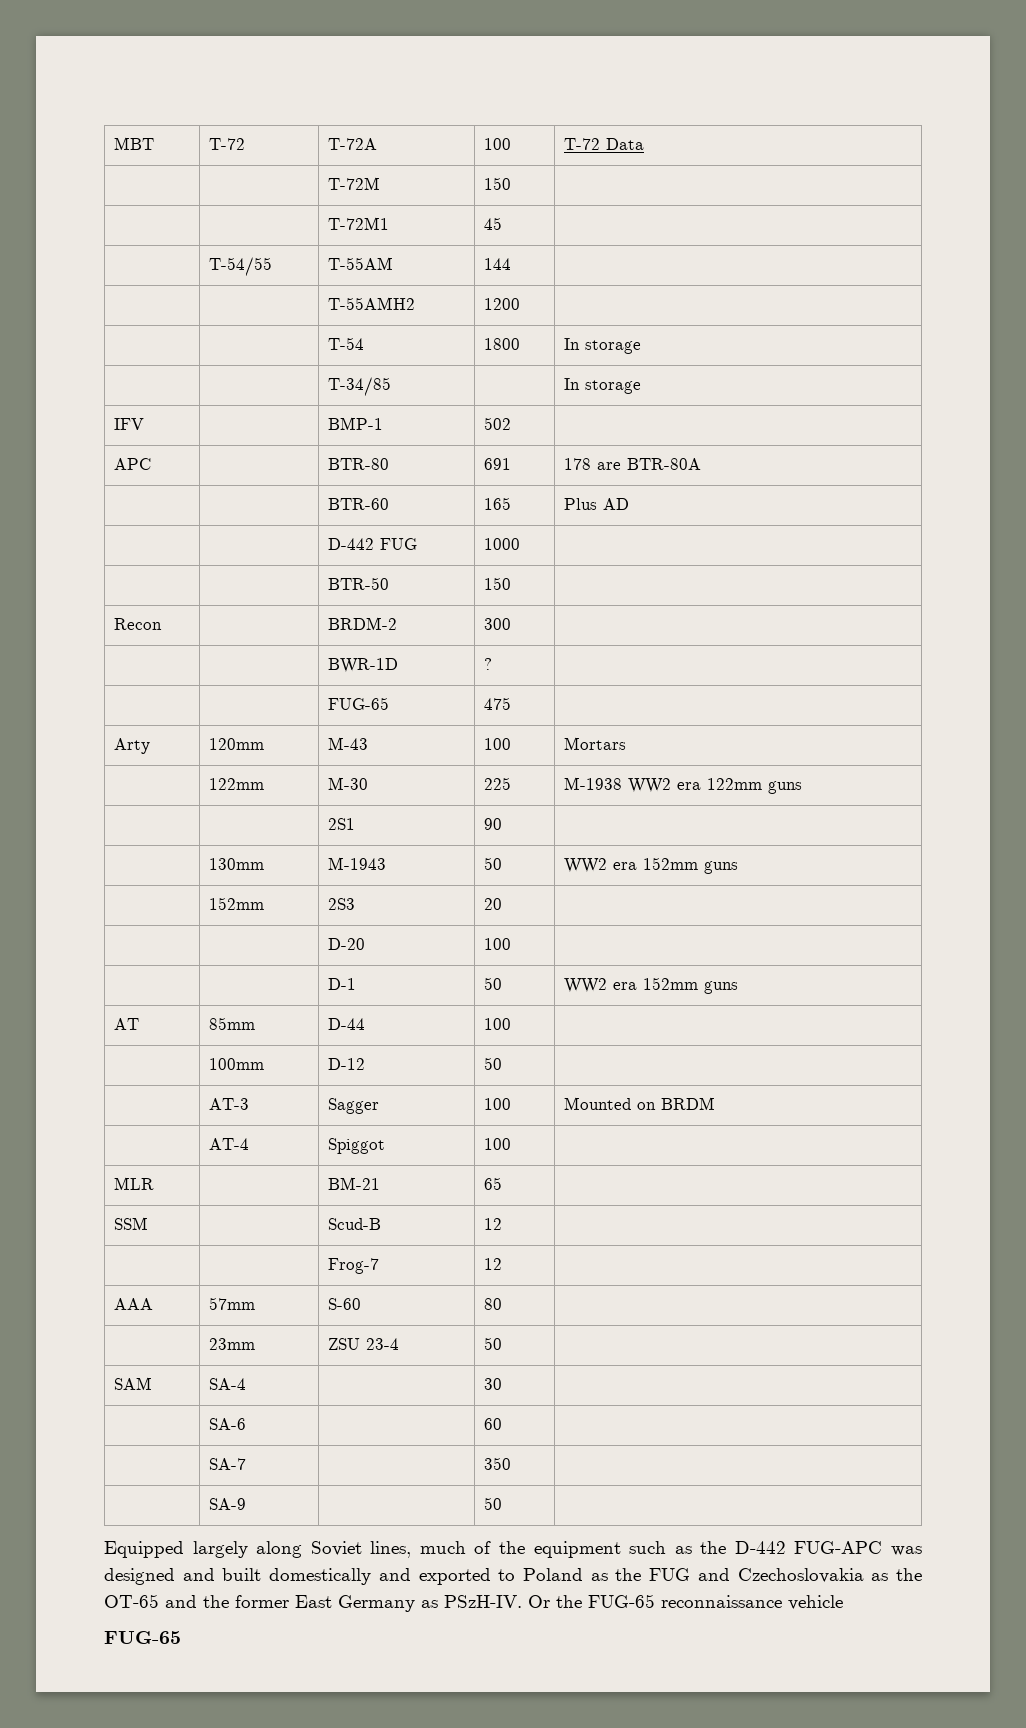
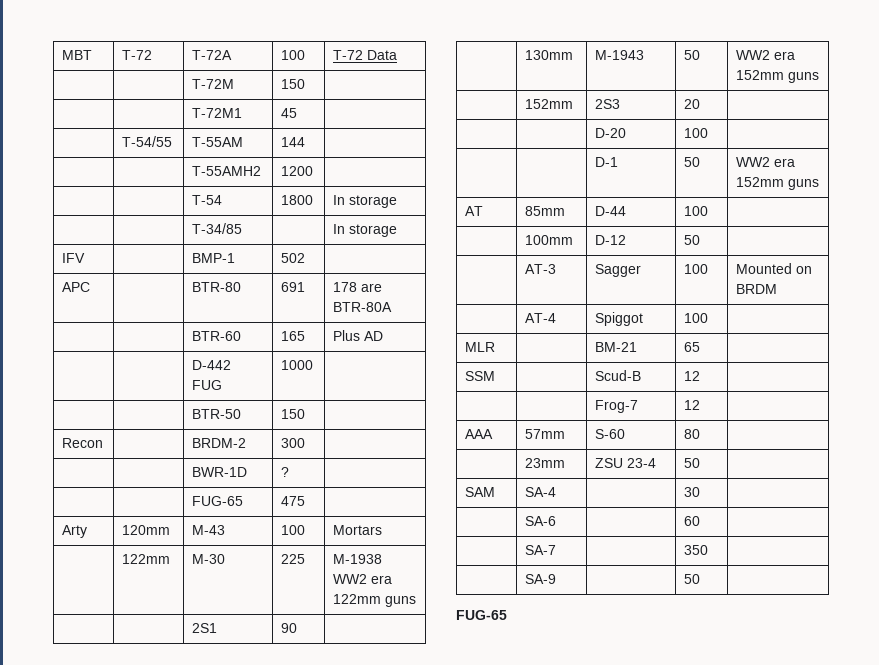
- Equipped largely along Soviet lines, much of the equipment such as the D-442 FUG-APC was designed and built domestically and exported to Poland as the FUG and Czechoslovakia as the OT-65 and the former East Germany as PSzH-IV. Or the FUG-65 reconnaissance vehicle

